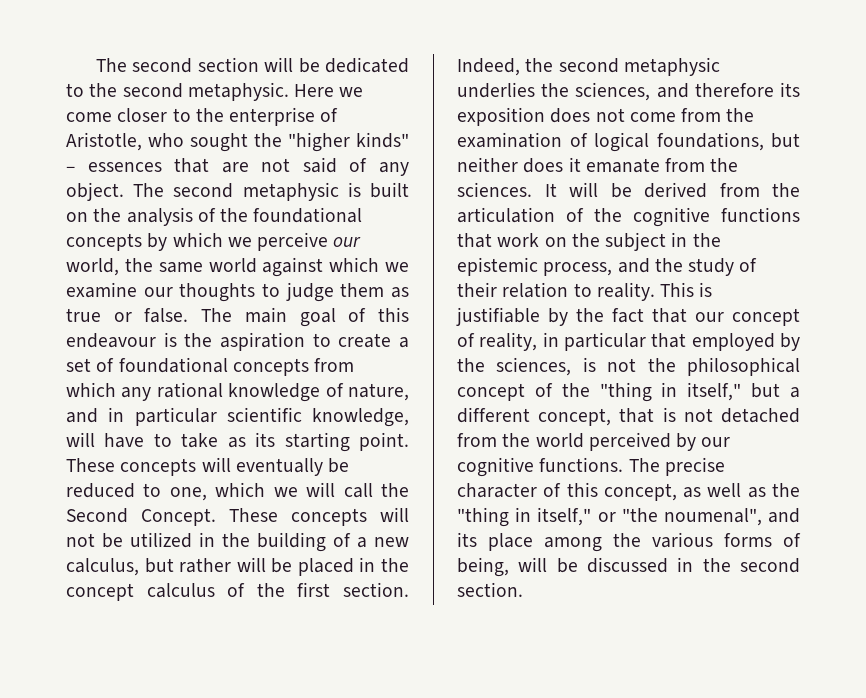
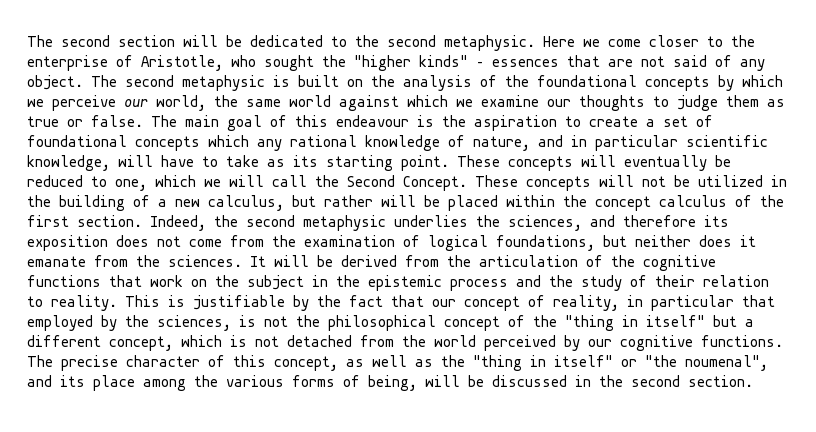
- The main goal of this endeavour is the aspiration to create a set of foundational concepts from which any rational knowledge of nature, and in particular scientific knowledge, will have to take as its starting point.
+ The main goal of this endeavour is the aspiration to create a set of foundational concepts which any rational knowledge of nature, and in particular scientific knowledge, will have to take as its starting point.
- These concepts will not be utilized in the building of a new calculus, but rather will be placed in the concept calculus of the first section.
+ These concepts will not be utilized in the building of a new calculus, but rather will be placed within the concept calculus of the first section.
- It will be derived from the articulation of the cognitive functions that work on the subject in the epistemic process, and the study of their relation to reality.
+ It will be derived from the articulation of the cognitive functions that work on the subject in the epistemic process and the study of their relation to reality.
- This is justifiable by the fact that our concept of reality, in particular that employed by the sciences, is not the philosophical concept of the "thing in itself," but a different concept, that is not detached from the world perceived by our cognitive functions.
+ This is justifiable by the fact that our concept of reality, in particular that employed by the sciences, is not the philosophical concept of the "thing in itself" but a different concept, which is not detached from the world perceived by our cognitive functions.
- The precise character of this concept, as well as the "thing in itself," or "the noumenal", and its place among the various forms of being, will be discussed in the second section.
+ The precise character of this concept, as well as the "thing in itself" or "the noumenal", and its place among the various forms of being, will be discussed in the second section.

